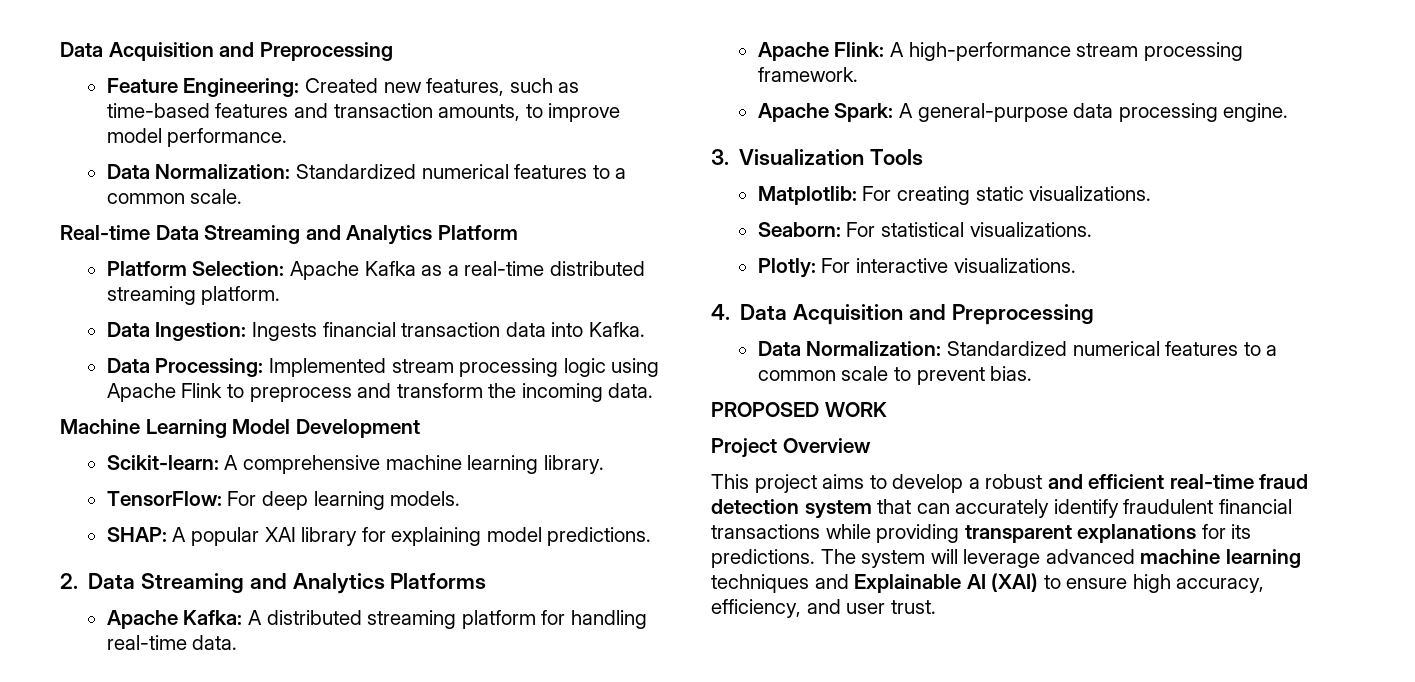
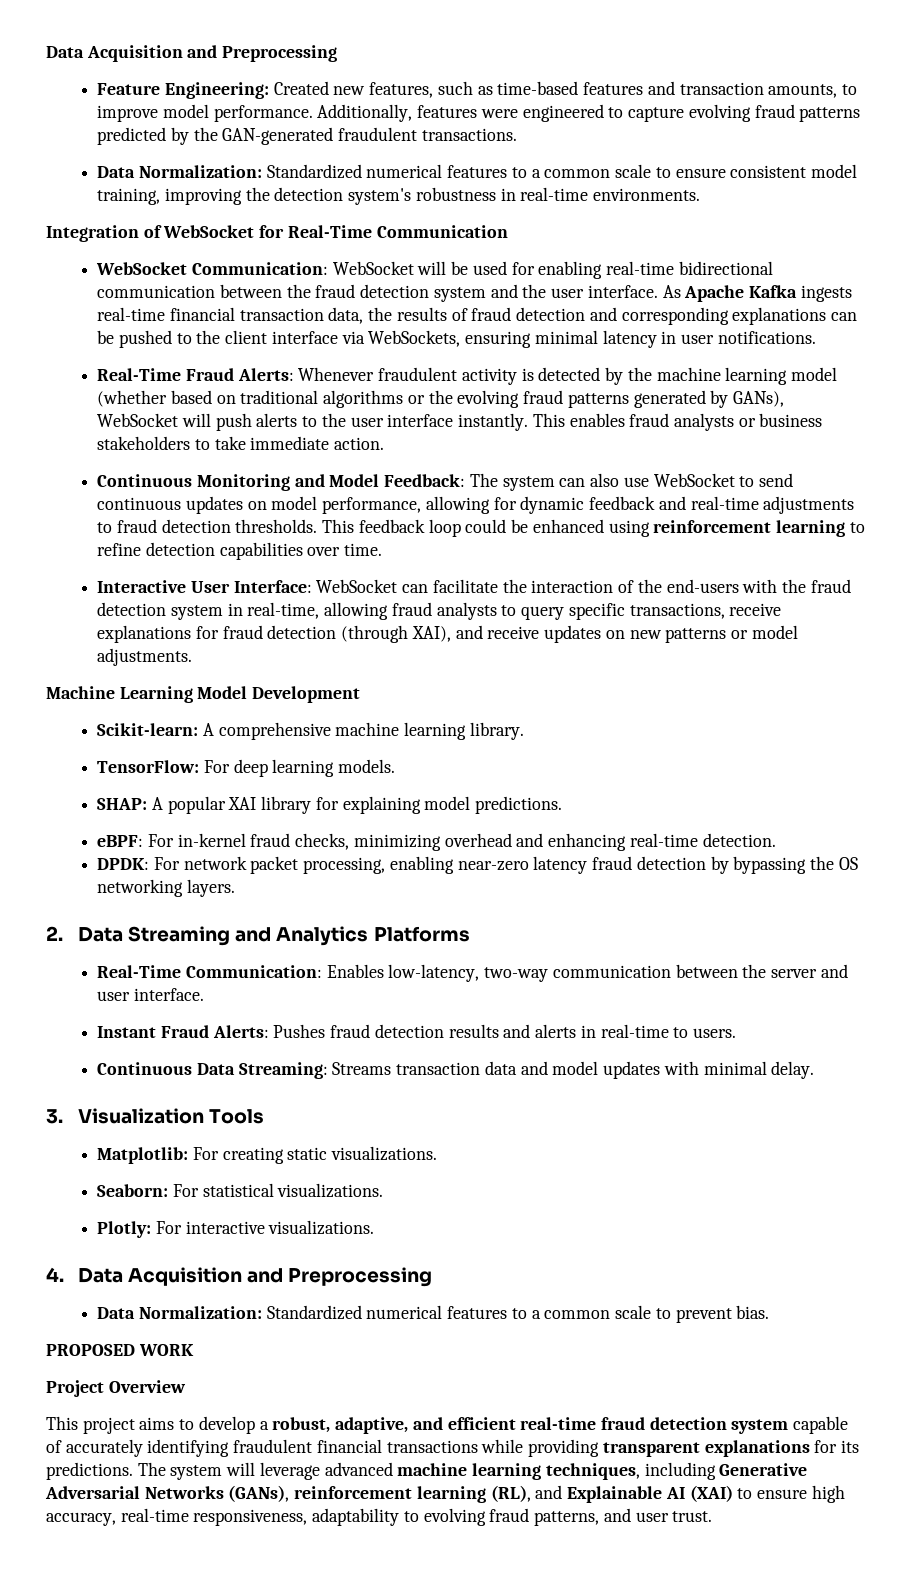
- Feature Engineering: Created new features, such as time-based features and transaction amounts, to improve model performance.
- Data Normalization: Standardized numerical features to a common scale.
- Real-time Data Streaming and Analytics Platform
- Platform Selection: Apache Kafka as a real-time distributed streaming platform.
- Data Ingestion: Ingests financial transaction data into Kafka.
- Data Processing: Implemented stream processing logic using Apache Flink to preprocess and transform the incoming data.
+ Feature Engineering: Created new features, such as time-based features and transaction amounts, to improve model performance. Additionally, features were engineered to capture evolving fraud patterns predicted by the GAN-generated fraudulent transactions.
+ Data Normalization: Standardized numerical features to a common scale to ensure consistent model training, improving the detection system's robustness in real-time environments.
+ Integration of WebSocket for Real-Time Communication
+ WebSocket Communication: WebSocket will be used for enabling real-time bidirectional communication between the fraud detection system and the user interface. As Apache Kafka ingests real-time financial transaction data, the results of fraud detection and corresponding explanations can be pushed to the client interface via WebSockets, ensuring minimal latency in user notifications.
+ Real-Time Fraud Alerts: Whenever fraudulent activity is detected by the machine learning model (whether based on traditional algorithms or the evolving fraud patterns generated by GANs), WebSocket will push alerts to the user interface instantly. This enables fraud analysts or business stakeholders to take immediate action.
+ Continuous Monitoring and Model Feedback: The system can also use WebSocket to send continuous updates on model performance, allowing for dynamic feedback and real-time adjustments to fraud detection thresholds. This feedback loop could be enhanced using reinforcement learning to refine detection capabilities over time.
+ Interactive User Interface: WebSocket can facilitate the interaction of the end-users with the fraud detection system in real-time, allowing fraud analysts to query specific transactions, receive explanations for fraud detection (through XAI), and receive updates on new patterns or model adjustments.
+ eBPF: For in-kernel fraud checks, minimizing overhead and enhancing real-time detection.
+ DPDK: For network packet processing, enabling near-zero latency fraud detection by bypassing the OS networking layers.
- Apache Kafka: A distributed streaming platform for handling real-time data.
- Apache Flink: A high-performance stream processing framework.
- Apache Spark: A general-purpose data processing engine.
+ Real-Time Communication: Enables low-latency, two-way communication between the server and user interface.
+ Instant Fraud Alerts: Pushes fraud detection results and alerts in real-time to users.
+ Continuous Data Streaming: Streams transaction data and model updates with minimal delay.
- This project aims to develop a robust and efficient real-time fraud detection system that can accurately identify fraudulent financial transactions while providing transparent explanations for its predictions.
+ This project aims to develop a robust, adaptive, and efficient real-time fraud detection system capable of accurately identifying fraudulent financial transactions while providing transparent explanations for its predictions.
- The system will leverage advanced machine learning techniques and Explainable AI (XAI) to ensure high accuracy, efficiency, and user trust.
+ The system will leverage advanced machine learning techniques, including Generative Adversarial Networks (GANs), reinforcement learning (RL), and Explainable AI (XAI) to ensure high accuracy, real-time responsiveness, adaptability to evolving fraud patterns, and user trust.

